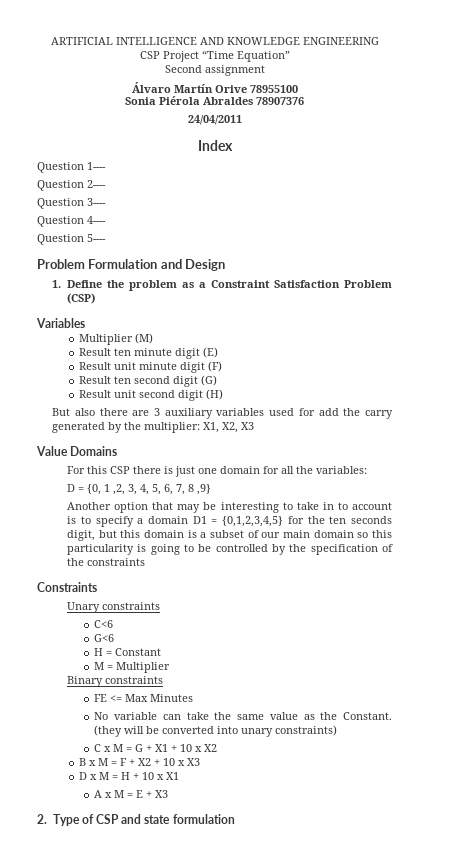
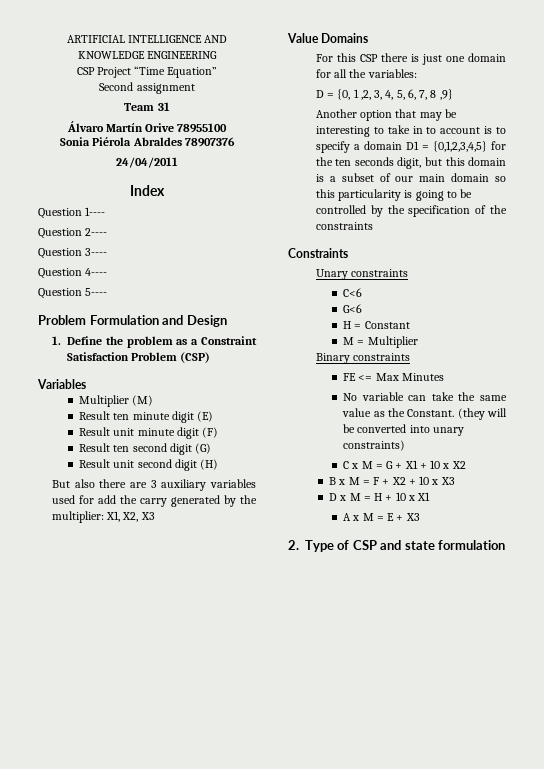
+ Team 31

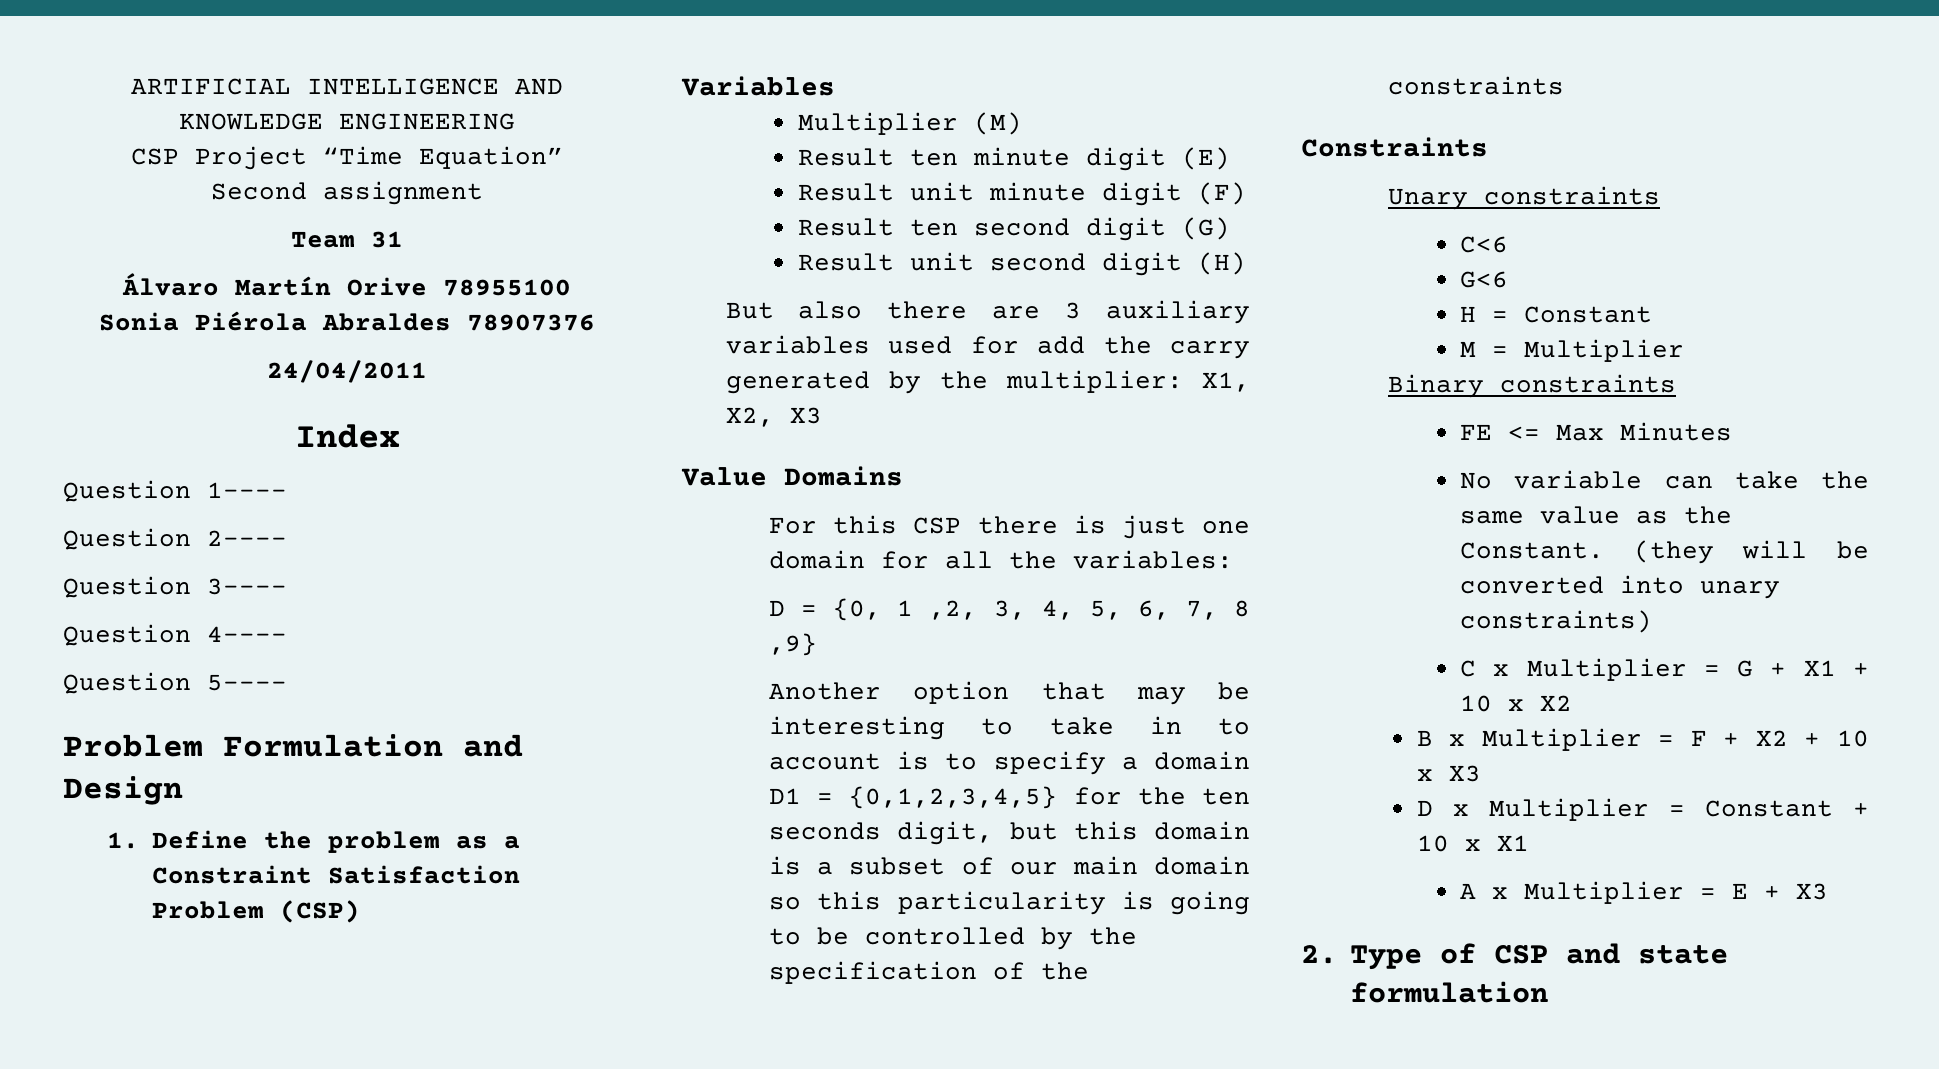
- C x M = G + X1 + 10 x X2
+ C x Multiplier = G + X1 + 10 x X2
- B x M = F + X2 + 10 x X3
+ B x Multiplier = F + X2 + 10 x X3
- D x M = H + 10 x X1
+ D x Multiplier = Constant + 10 x X1
- A x M = E + X3
+ A x Multiplier = E + X3

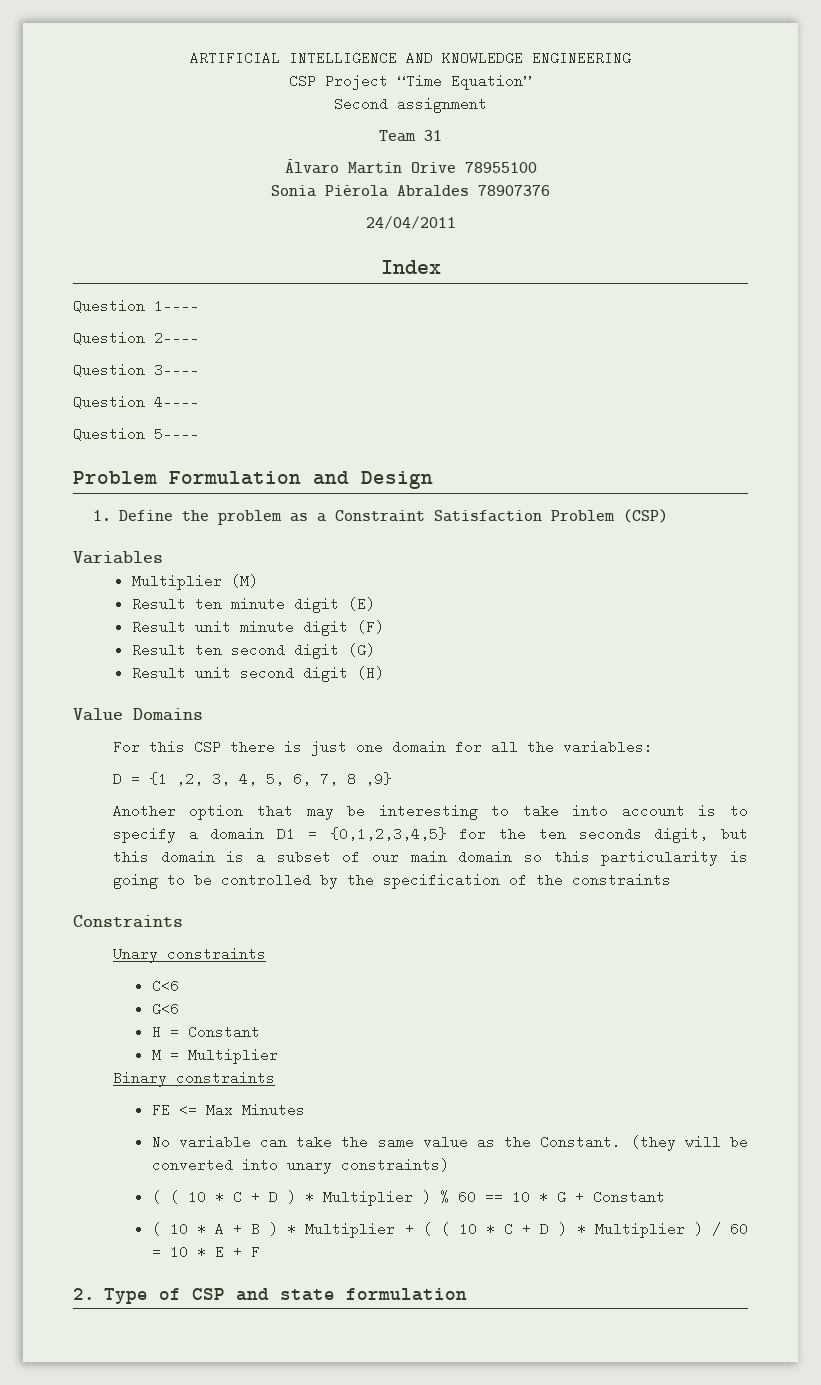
- But also there are 3 auxiliary variables used for add the carry generated by the multiplier: X1, X2, X3
- D = {0, 1 ,2, 3, 4, 5, 6, 7, 8 ,9}
+ D = {1 ,2, 3, 4, 5, 6, 7, 8 ,9}
- Another option that may be interesting to take in to account is to specify a domain D1 = {0,1,2,3,4,5} for the ten seconds digit, but this domain is a subset of our main domain so this particularity is going to be controlled by the specification of the constraints
+ Another option that may be interesting to take into account is to specify a domain D1 = {0,1,2,3,4,5} for the ten seconds digit, but this domain is a subset of our main domain so this particularity is going to be controlled by the specification of the constraints
- C x Multiplier = G + X1 + 10 x X2
- B x Multiplier = F + X2 + 10 x X3
- D x Multiplier = Constant + 10 x X1
- A x Multiplier = E + X3
+ ( ( 10 * C + D ) * Multiplier ) % 60 == 10 * G + Constant
+ ( 10 * A + B ) * Multiplier + ( ( 10 * C + D ) * Multiplier ) / 60 = 10 * E + F

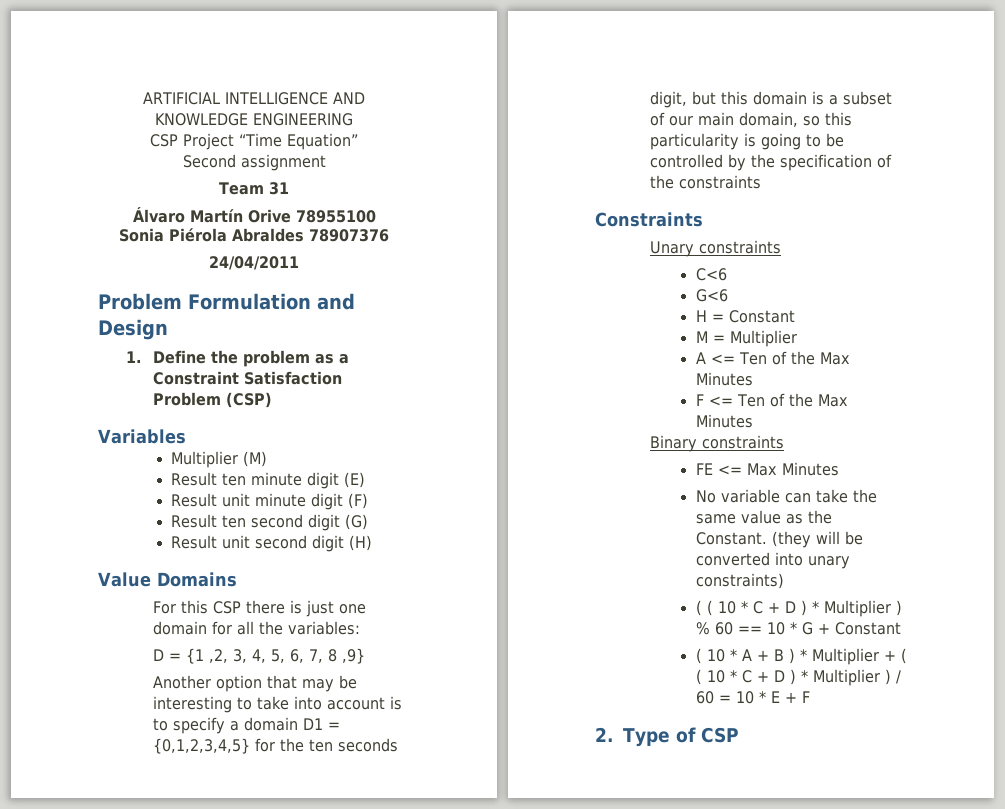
- Index
- Question 1----
- Question 2----
- Question 3----
- Question 4----
- Question 5----
- Another option that may be interesting to take into account is to specify a domain D1 = {0,1,2,3,4,5} for the ten seconds digit, but this domain is a subset of our main domain so this particularity is going to be controlled by the specification of the constraints
+ Another option that may be interesting to take into account is to specify a domain D1 = {0,1,2,3,4,5} for the ten seconds digit, but this domain is a subset of our main domain, so this particularity is going to be controlled by the specification of the constraints
+ A <= Ten of the Max Minutes
+ F <= Ten of the Max Minutes
- 2. Type of CSP and state formulation
+ 2. Type of CSP

